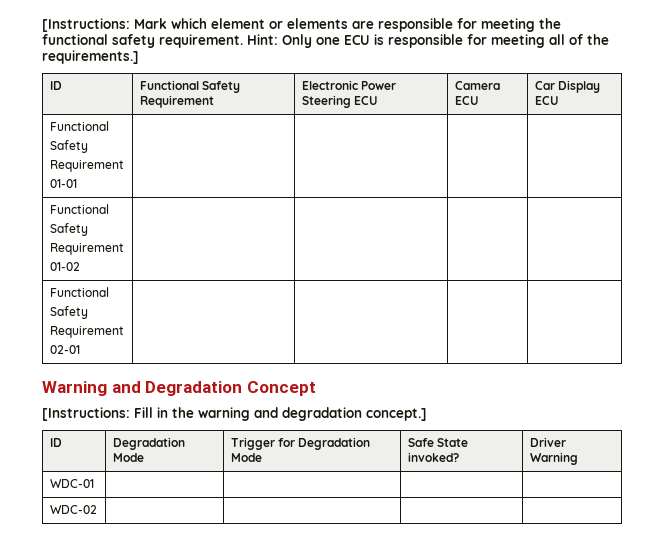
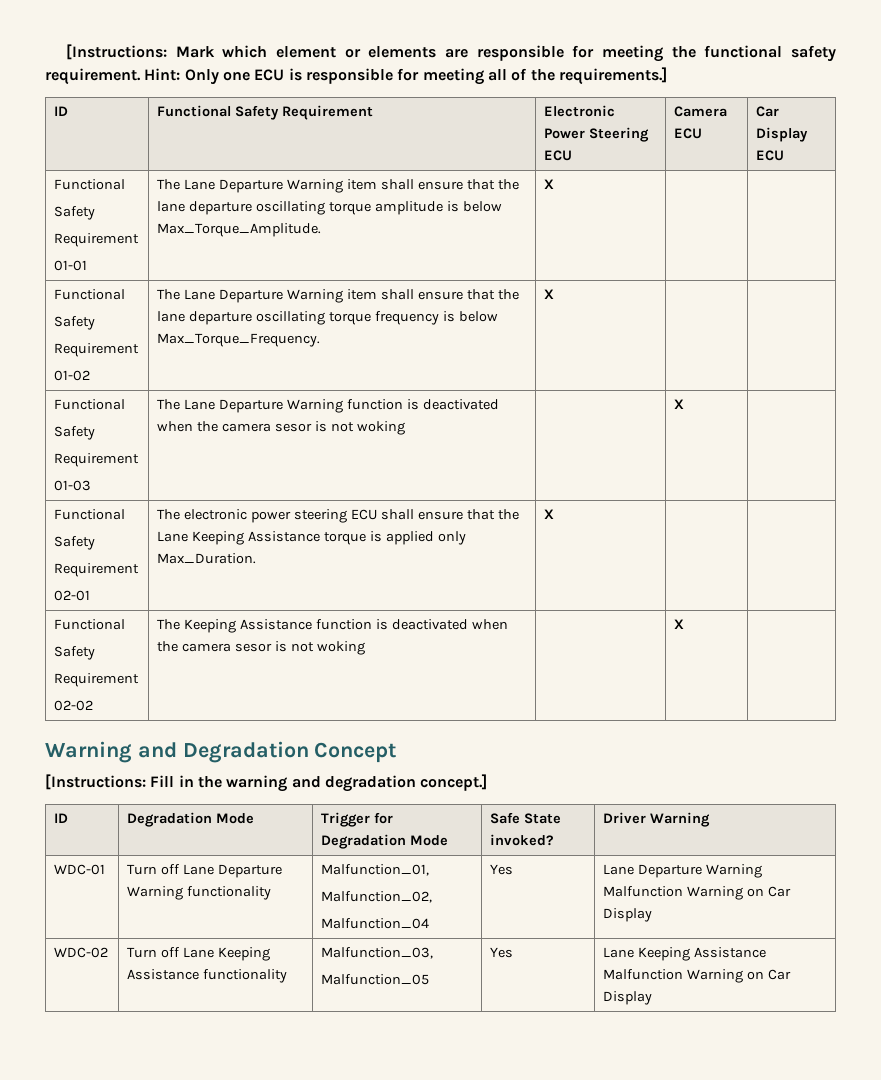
  ID | Functional Safety Requirement | Electronic Power Steering ECU | Camera ECU | Car Display ECU
  Functional
  Safety
  Requirement
- 01-01 | | | |
+ 01-01 | The Lane Departure Warning item shall ensure that the lane departure oscillating torque amplitude is below Max_Torque_Amplitude. | X | |
  Functional
  Safety
  Requirement
- 01-02 | | | |
+ 01-02 | The Lane Departure Warning item shall ensure that the lane departure oscillating torque frequency is below Max_Torque_Frequency. | X | |
  Functional
  Safety
  Requirement
- 02-01 | | | |
+ 01-03 | The Lane Departure Warning function is deactivated when the camera sesor is not woking | | X |
+ Functional
+ Safety
+ Requirement
+ 02-01 | The electronic power steering ECU shall ensure that the Lane Keeping Assistance torque is applied only Max_Duration. | X | |
+ Functional
+ Safety
+ Requirement
+ 02-02 | The Keeping Assistance function is deactivated when the camera sesor is not woking | | X |
- WDC-01 | | | |
- WDC-02 | | | |
+ WDC-01 | Turn off Lane Departure Warning functionality | Malfunction_01,
+ Malfunction_02,
+ Malfunction_04 | Yes | Lane Departure Warning Malfunction Warning on Car Display
+ WDC-02 | Turn off Lane Keeping Assistance functionality | Malfunction_03,
+ Malfunction_05 | Yes | Lane Keeping Assistance Malfunction Warning on Car Display

